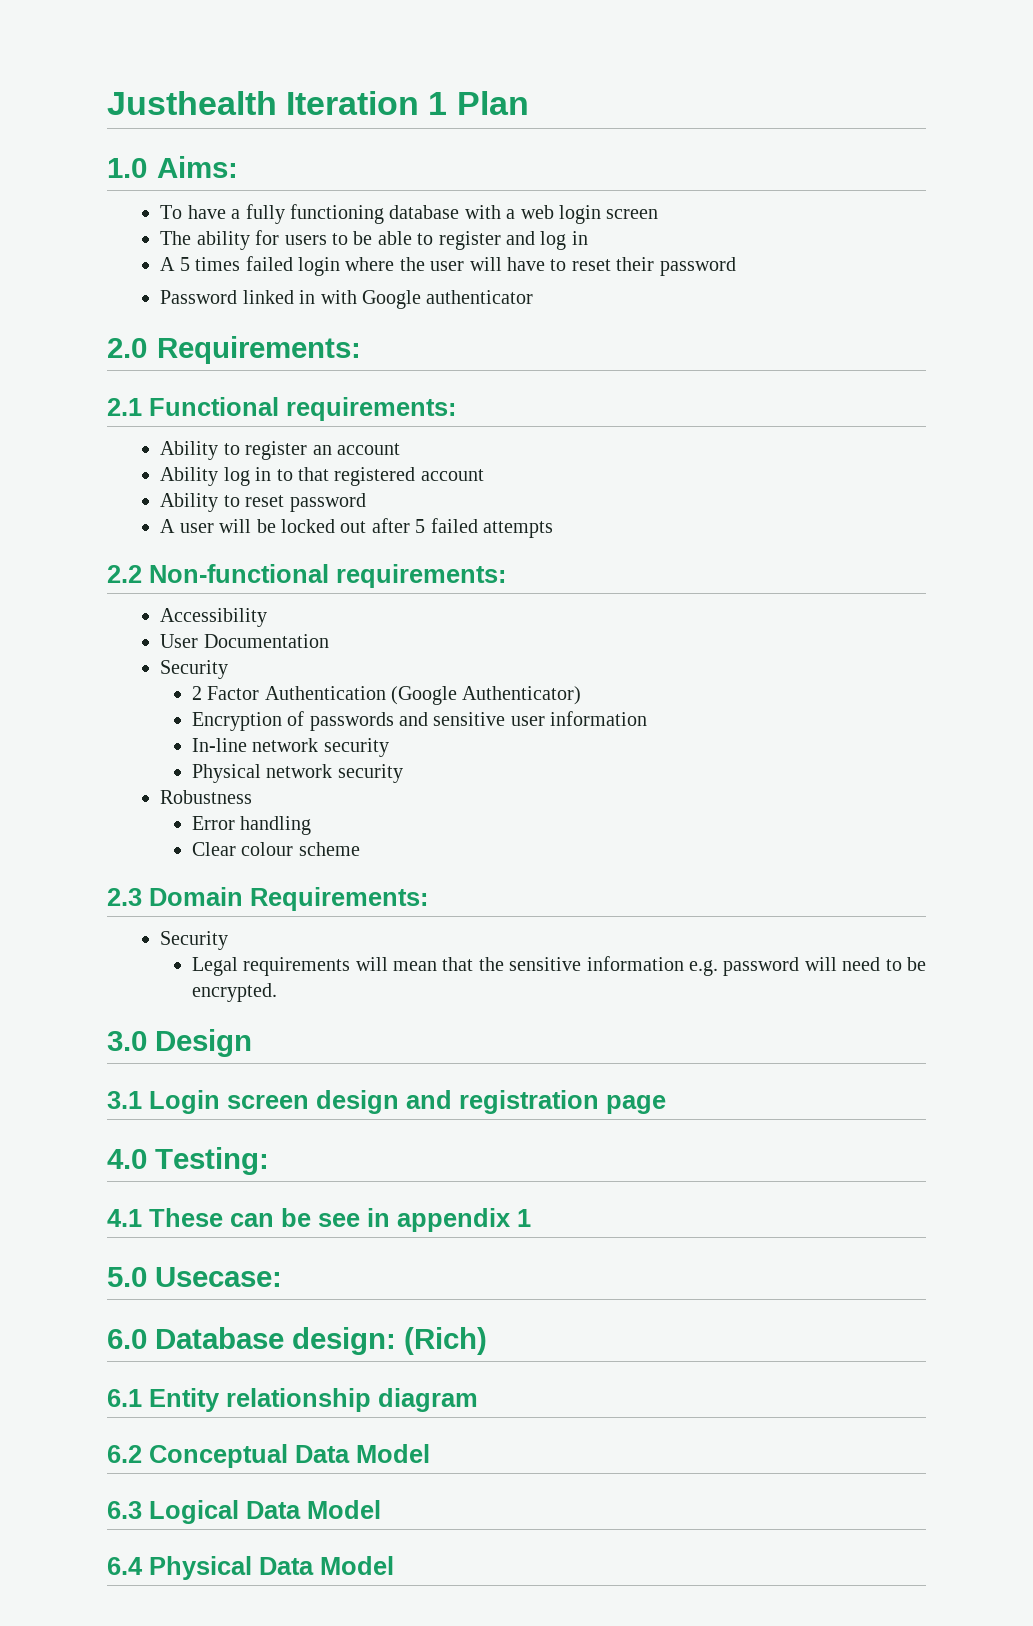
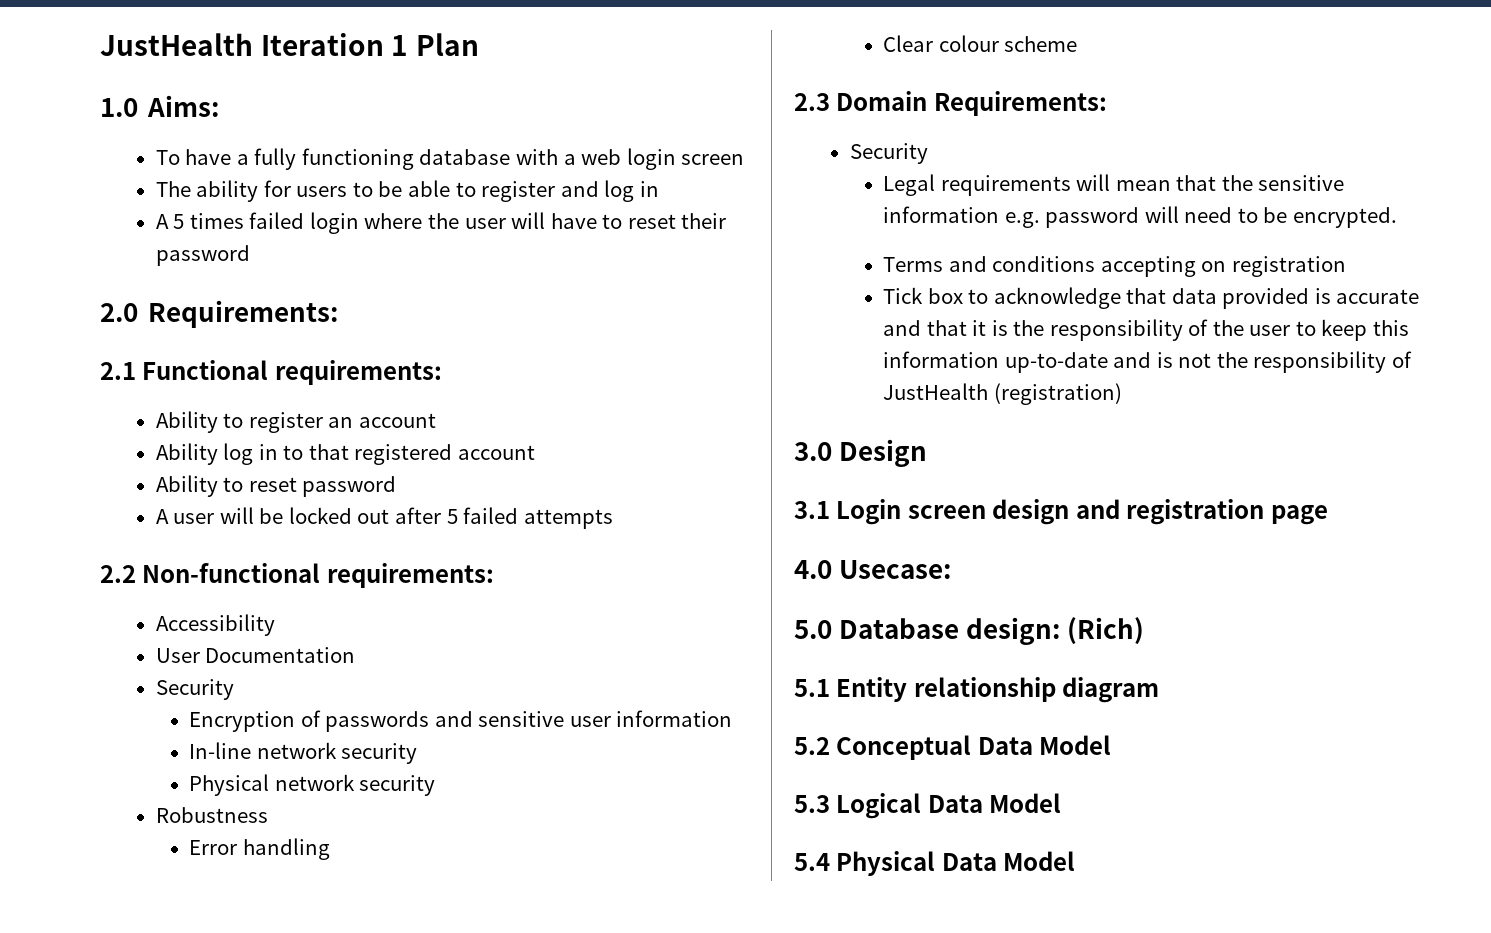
- Justhealth Iteration 1 Plan
+ JustHealth Iteration 1 Plan
- Password linked in with Google authenticator
- 2 Factor Authentication (Google Authenticator)
+ Terms and conditions accepting on registration
+ Tick box to acknowledge that data provided is accurate and that it is the responsibility of the user to keep this information up-to-date and is not the responsibility of JustHealth (registration)
- 4.0 Testing:
- 4.1 These can be see in appendix 1
+ 4.0 Usecase:
- 5.0 Usecase:
- 6.0 Database design: (Rich)
+ 5.0 Database design: (Rich)
- 6.1 Entity relationship diagram
+ 5.1 Entity relationship diagram
- 6.2 Conceptual Data Model
+ 5.2 Conceptual Data Model
- 6.3 Logical Data Model
+ 5.3 Logical Data Model
- 6.4 Physical Data Model
+ 5.4 Physical Data Model

